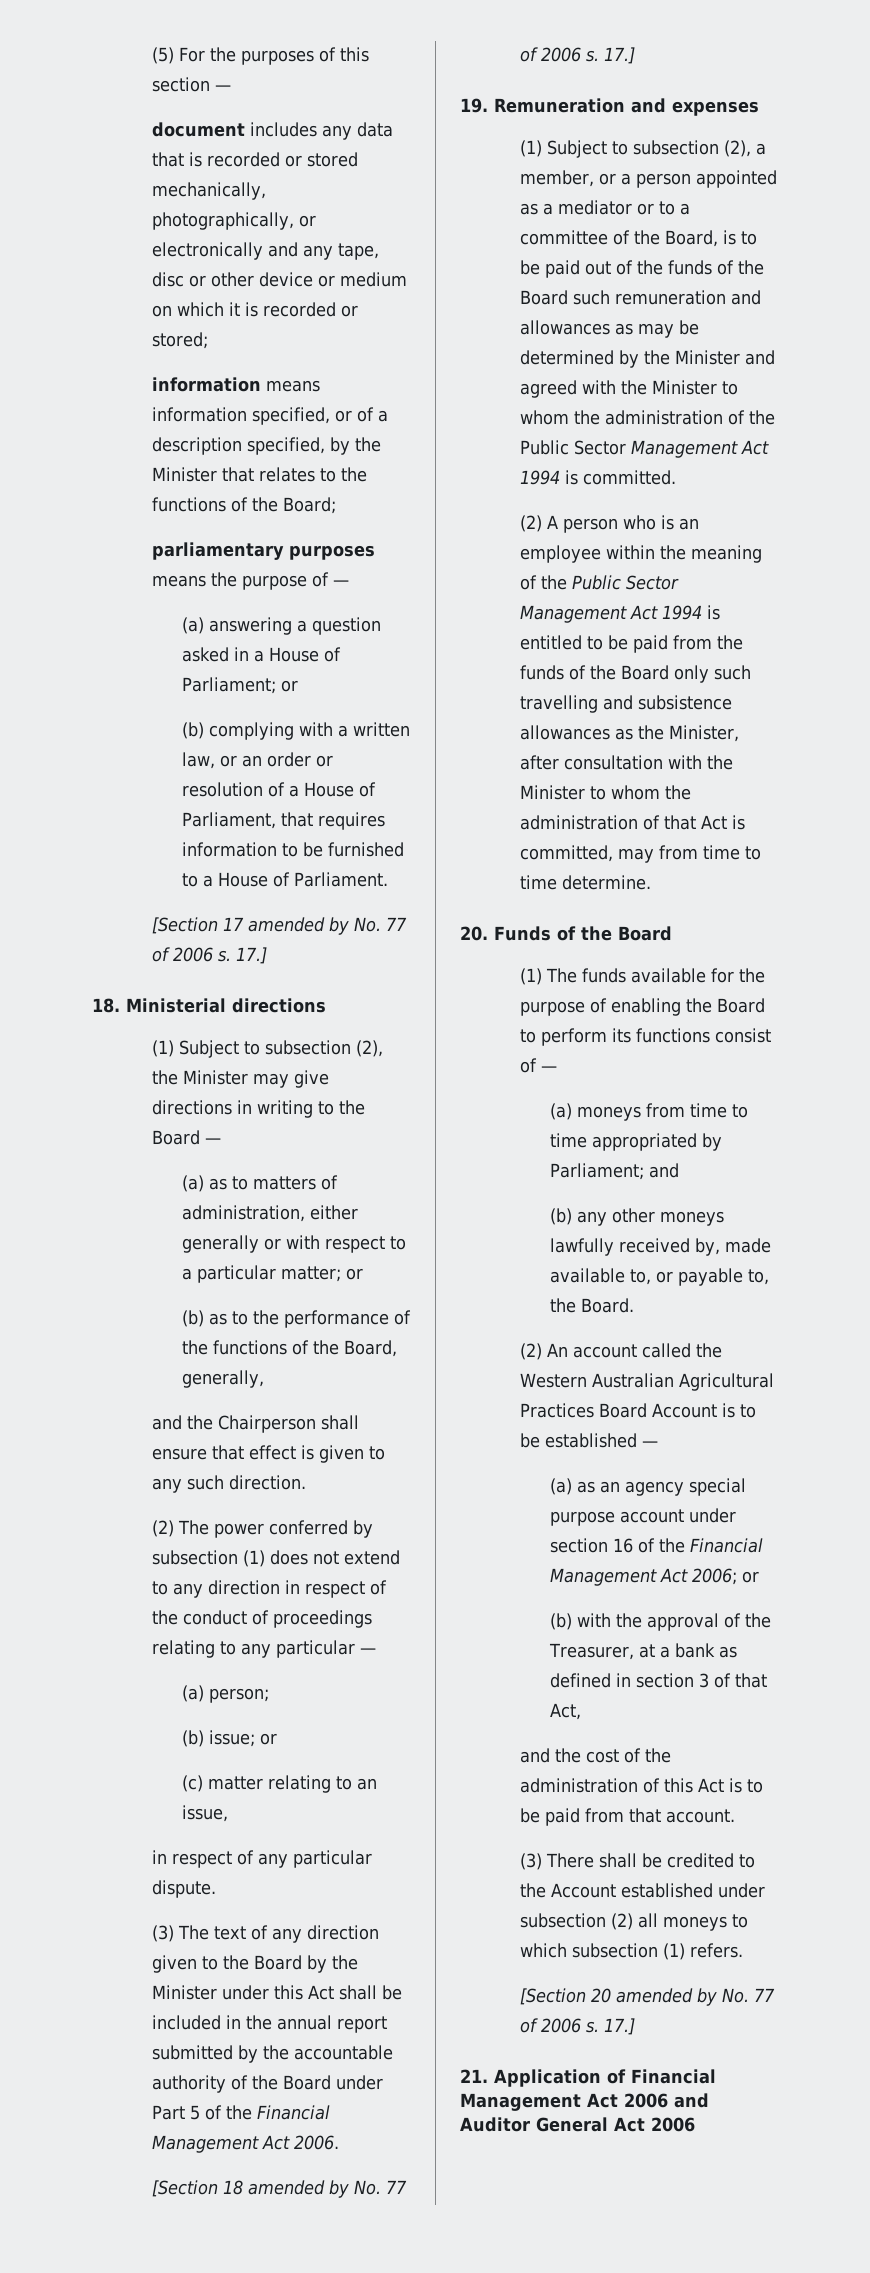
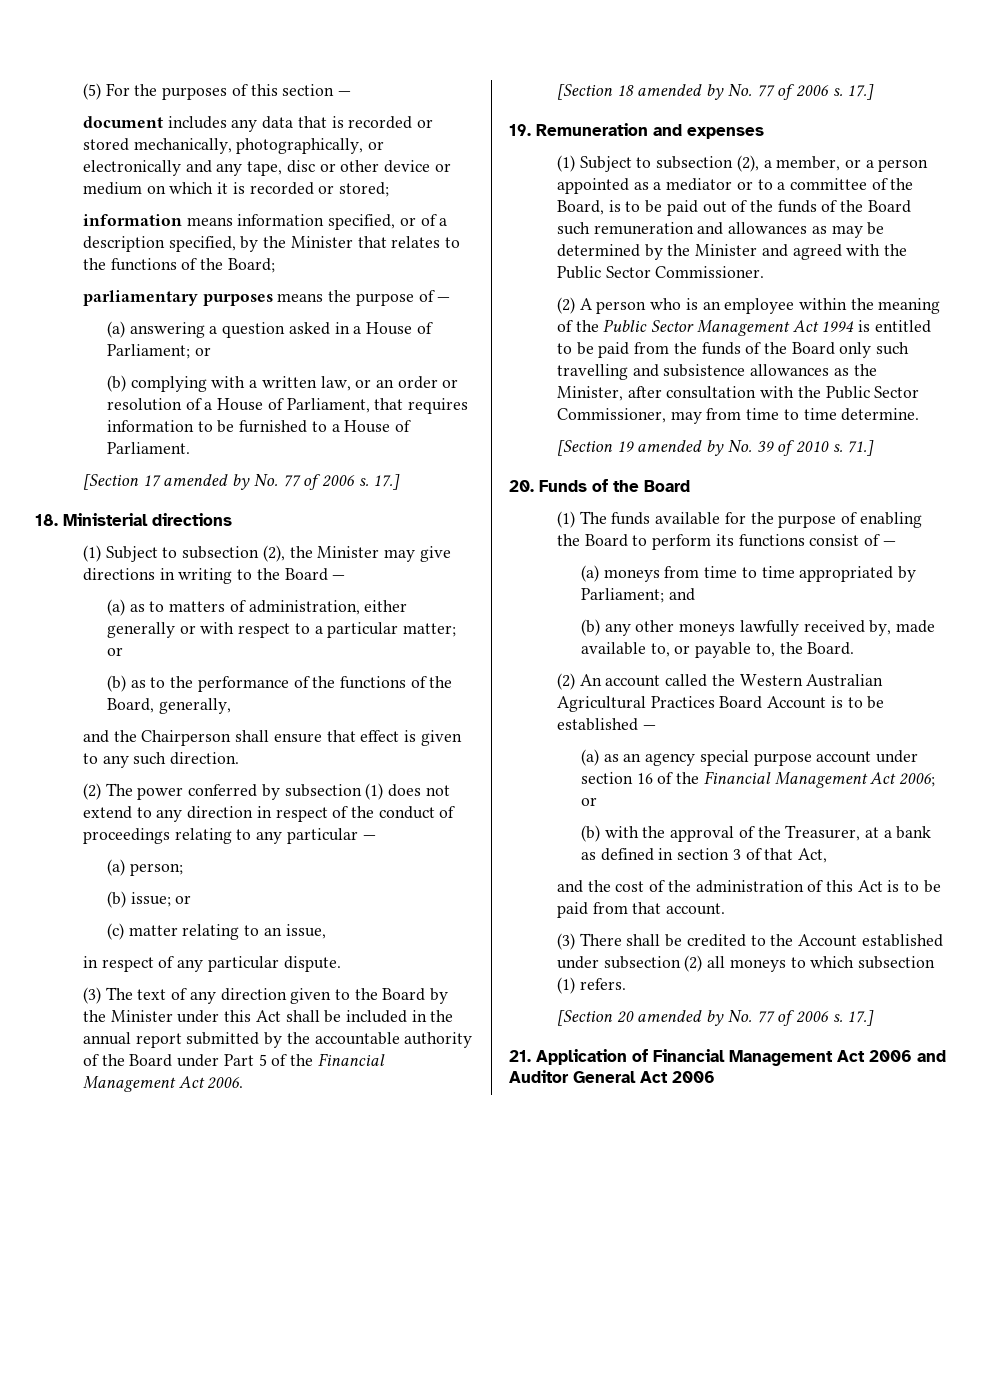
- (1) Subject to subsection (2), a member, or a person appointed as a mediator or to a committee of the Board, is to be paid out of the funds of the Board such remuneration and allowances as may be determined by the Minister and agreed with the Minister to whom the administration of the Public Sector Management Act 1994 is committed.
+ (1) Subject to subsection (2), a member, or a person appointed as a mediator or to a committee of the Board, is to be paid out of the funds of the Board such remuneration and allowances as may be determined by the Minister and agreed with the Public Sector Commissioner.
- (2) A person who is an employee within the meaning of the Public Sector Management Act 1994 is entitled to be paid from the funds of the Board only such travelling and subsistence allowances as the Minister, after consultation with the Minister to whom the administration of that Act is committed, may from time to time determine.
+ (2) A person who is an employee within the meaning of the Public Sector Management Act 1994 is entitled to be paid from the funds of the Board only such travelling and subsistence allowances as the Minister, after consultation with the Public Sector Commissioner, may from time to time determine.
+ [Section 19 amended by No. 39 of 2010 s. 71.]

